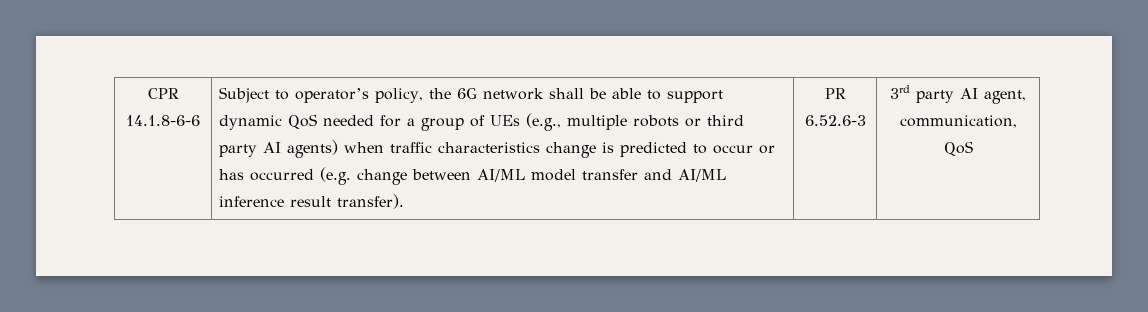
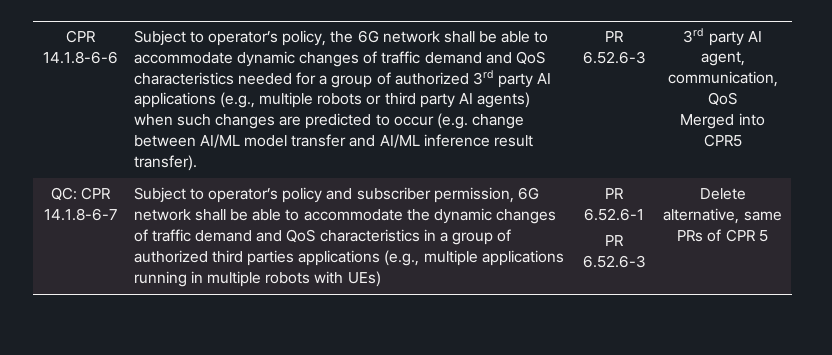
- Subject to operator’s policy, the 6G network shall be able to support dynamic QoS needed for a group of UEs (e.g., multiple robots or third party AI agents) when traffic characteristics change is predicted to occur or has occurred (e.g. change between AI/ML model transfer and AI/ML inference result transfer).
+ Subject to operator’s policy, the 6G network shall be able to accommodate dynamic changes of traffic demand and QoS characteristics needed for a group of authorized 3rd party AI applications (e.g., multiple robots or third party AI agents) when such changes are predicted to occur (e.g. change between AI/ML model transfer and AI/ML inference result transfer).
+ Merged into CPR5
+ QC: CPR 14.1.8-6-7 | Subject to operator’s policy and subscriber permission, 6G network shall be able to accommodate the dynamic changes of traffic demand and QoS characteristics in a group of authorized third parties applications (e.g., multiple applications running in multiple robots with UEs) | PR 6.52.6-1
+ PR 6.52.6-3 | Delete alternative, same PRs of CPR 5

